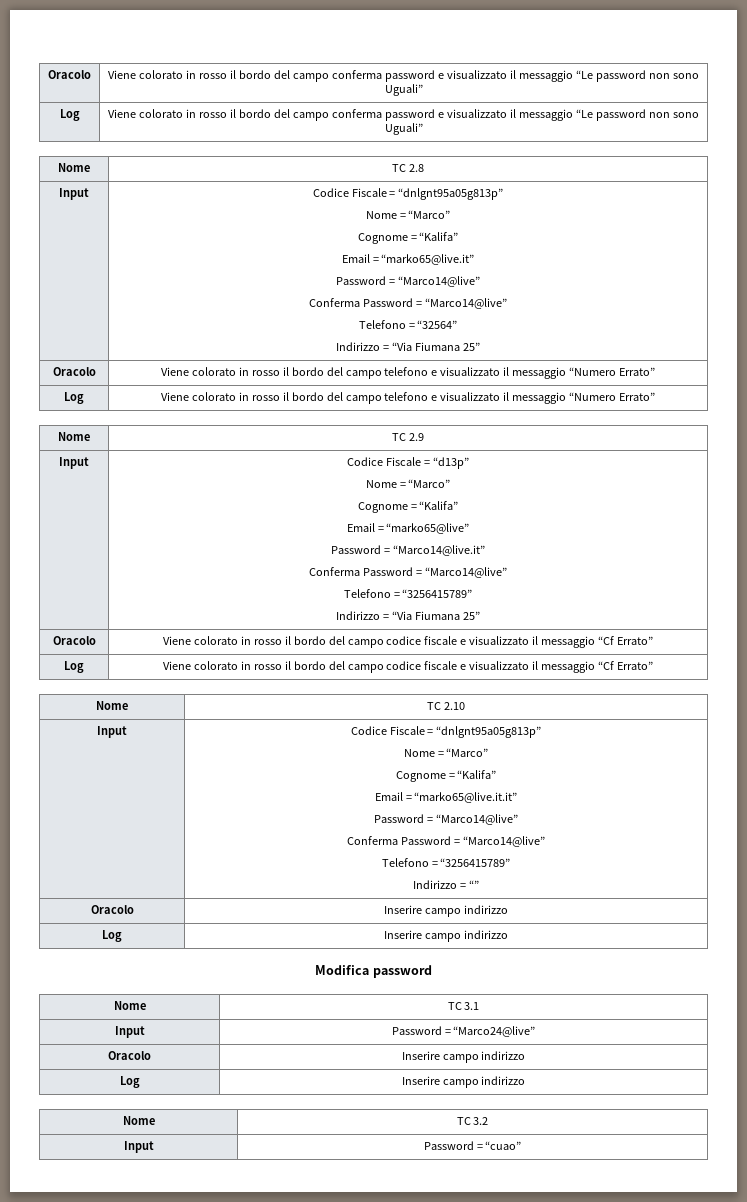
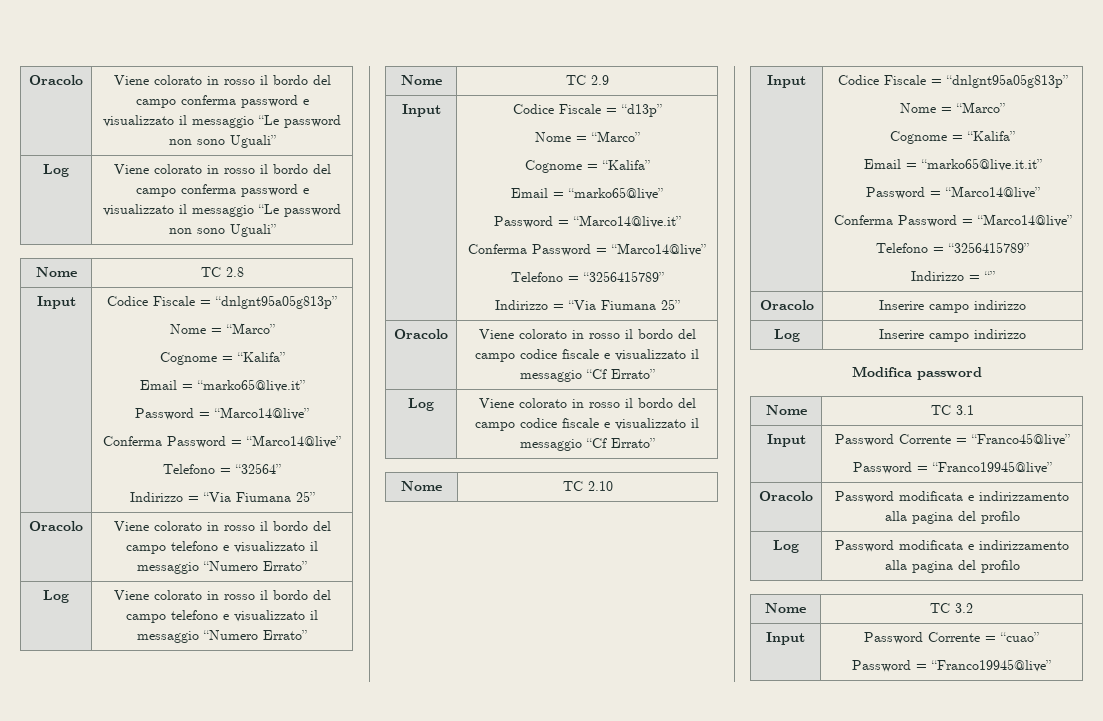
- Input | Password = “Marco24@live”
- Oracolo | Inserire campo indirizzo
- Log | Inserire campo indirizzo
+ Input | Password Corrente = “Franco45@live”
+ Password = “Franco19945@live”
+ Oracolo | Password modificata e indirizzamento alla pagina del profilo
+ Log | Password modificata e indirizzamento alla pagina del profilo
- Input | Password = “cuao”
+ Input | Password Corrente = “cuao”
+ Password = “Franco19945@live”

